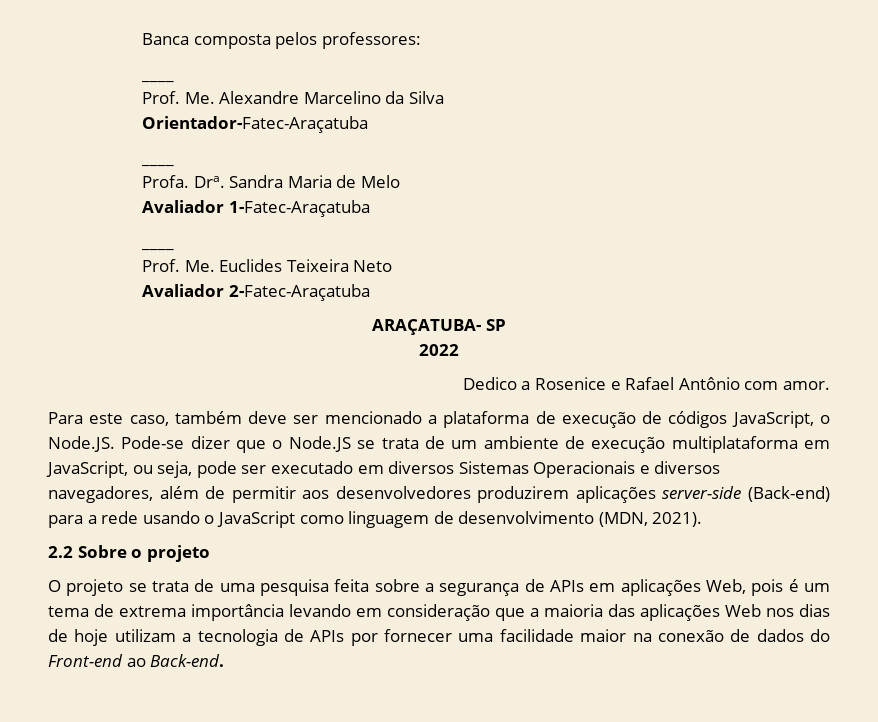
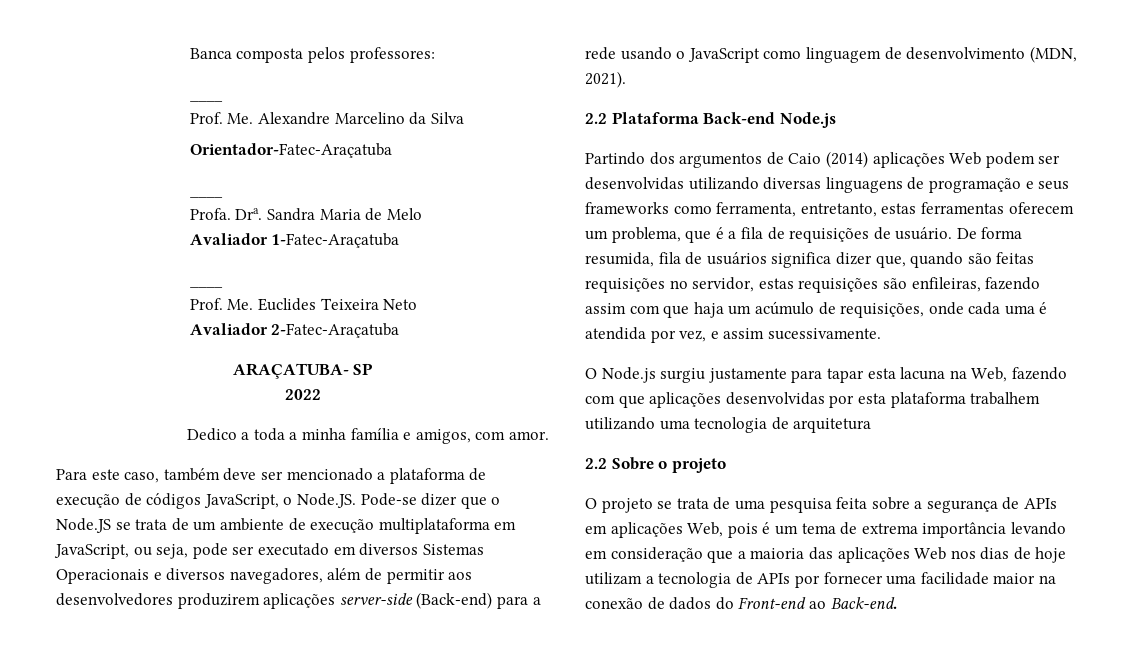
- Dedico a Rosenice e Rafael Antônio com amor.
+ Dedico a toda a minha família e amigos, com amor.
+ 2.2 Plataforma Back-end Node.js
+ Partindo dos argumentos de Caio (2014) aplicações Web podem ser desenvolvidas utilizando diversas linguagens de programação e seus frameworks como ferramenta, entretanto, estas ferramentas oferecem um problema, que é a fila de requisições de usuário. De forma resumida, fila de usuários significa dizer que, quando são feitas requisições no servidor, estas requisições são enfileiras, fazendo assim com que haja um acúmulo de requisições, onde cada uma é atendida por vez, e assim sucessivamente.
+ O Node.js surgiu justamente para tapar esta lacuna na Web, fazendo com que aplicações desenvolvidas por esta plataforma trabalhem utilizando uma tecnologia de arquitetura

